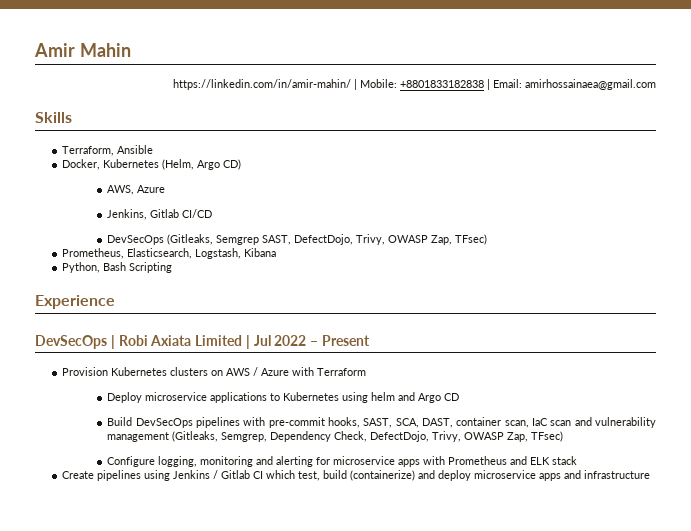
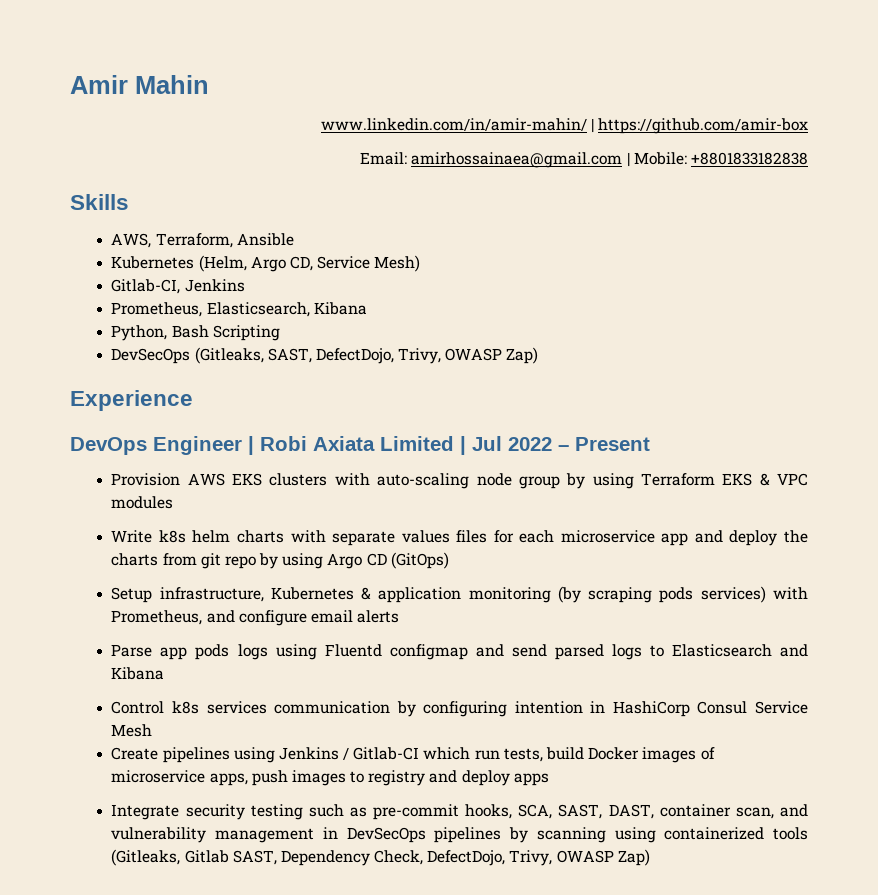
- https://linkedin.com/in/amir-mahin/ | Mobile: +8801833182838 | Email: amirhossainaea@gmail.com
+ www.linkedin.com/in/amir-mahin/ | https://github.com/amir-box
+ Email: amirhossainaea@gmail.com | Mobile: +8801833182838
- Terraform, Ansible
+ AWS, Terraform, Ansible
- Docker, Kubernetes (Helm, Argo CD)
- AWS, Azure
- Jenkins, Gitlab CI/CD
- DevSecOps (Gitleaks, Semgrep SAST, DefectDojo, Trivy, OWASP Zap, TFsec)
+ Kubernetes (Helm, Argo CD, Service Mesh)
+ Gitlab-CI, Jenkins
- Prometheus, Elasticsearch, Logstash, Kibana
+ Prometheus, Elasticsearch, Kibana
+ DevSecOps (Gitleaks, SAST, DefectDojo, Trivy, OWASP Zap)
- DevSecOps | Robi Axiata Limited | Jul 2022 – Present
+ DevOps Engineer | Robi Axiata Limited | Jul 2022 – Present
- Provision Kubernetes clusters on AWS / Azure with Terraform
- Deploy microservice applications to Kubernetes using helm and Argo CD
- Build DevSecOps pipelines with pre-commit hooks, SAST, SCA, DAST, container scan, IaC scan and vulnerability management (Gitleaks, Semgrep, Dependency Check, DefectDojo, Trivy, OWASP Zap, TFsec)
- Configure logging, monitoring and alerting for microservice apps with Prometheus and ELK stack
+ Provision AWS EKS clusters with auto-scaling node group by using Terraform EKS & VPC modules
+ Write k8s helm charts with separate values files for each microservice app and deploy the charts from git repo by using Argo CD (GitOps)
+ Setup infrastructure, Kubernetes & application monitoring (by scraping pods services) with Prometheus, and configure email alerts
+ Parse app pods logs using Fluentd configmap and send parsed logs to Elasticsearch and Kibana
+ Control k8s services communication by configuring intention in HashiCorp Consul Service Mesh
- Create pipelines using Jenkins / Gitlab CI which test, build (containerize) and deploy microservice apps and infrastructure
+ Create pipelines using Jenkins / Gitlab-CI which run tests, build Docker images of microservice apps, push images to registry and deploy apps
+ Integrate security testing such as pre-commit hooks, SCA, SAST, DAST, container scan, and vulnerability management in DevSecOps pipelines by scanning using containerized tools (Gitleaks, Gitlab SAST, Dependency Check, DefectDojo, Trivy, OWASP Zap)

